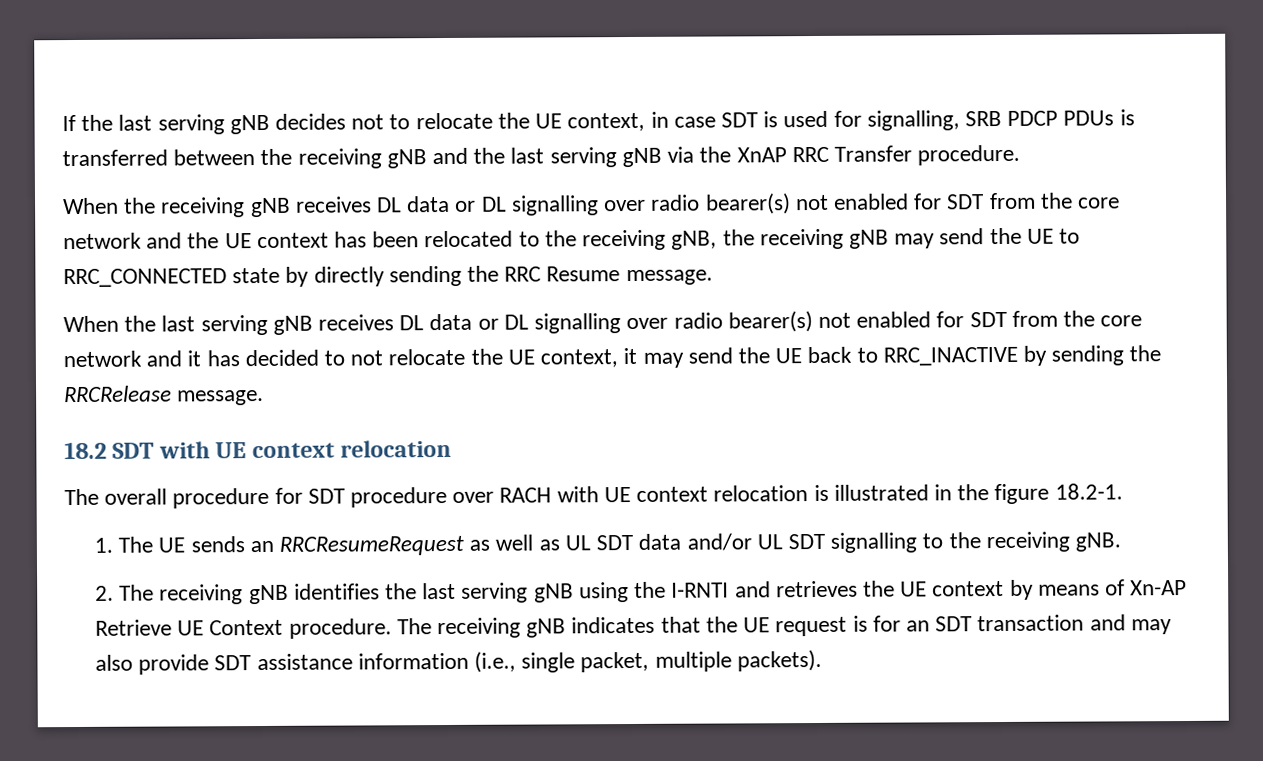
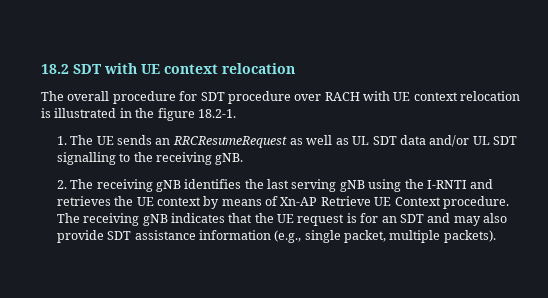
- If the last serving gNB decides not to relocate the UE context, in case SDT is used for signalling, SRB PDCP PDUs is transferred between the receiving gNB and the last serving gNB via the XnAP RRC Transfer procedure.
- When the receiving gNB receives DL data or DL signalling over radio bearer(s) not enabled for SDT from the core network and the UE context has been relocated to the receiving gNB, the receiving gNB may send the UE to RRC_CONNECTED state by directly sending the RRC Resume message.
- When the last serving gNB receives DL data or DL signalling over radio bearer(s) not enabled for SDT from the core network and it has decided to not relocate the UE context, it may send the UE back to RRC_INACTIVE by sending the RRCRelease message.
- The receiving gNB indicates that the UE request is for an SDT transaction and may also provide SDT assistance information (i.e., single packet, multiple packets).
+ The receiving gNB indicates that the UE request is for an SDT and may also provide SDT assistance information (e.g., single packet, multiple packets).

